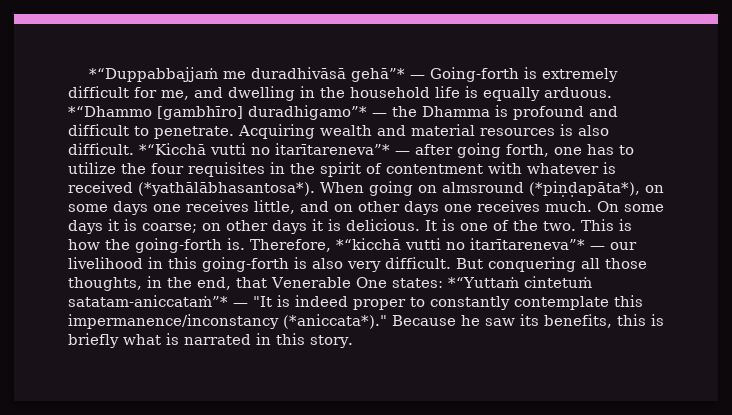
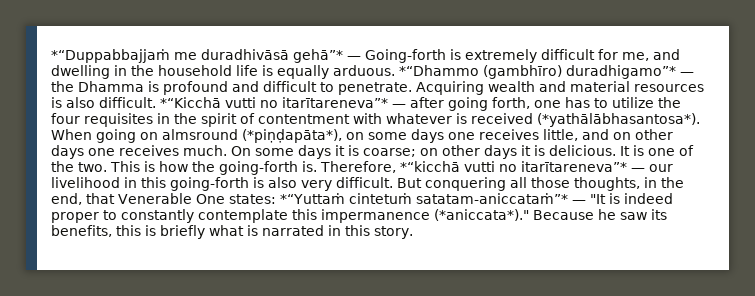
- *“Dhammo [gambhīro] duradhigamo”* — the Dhamma is profound and difficult to penetrate.
+ *“Dhammo (gambhīro) duradhigamo”* — the Dhamma is profound and difficult to penetrate.
- But conquering all those thoughts, in the end, that Venerable One states: *“Yuttaṁ cintetuṁ satatam-aniccataṁ”* — "It is indeed proper to constantly contemplate this impermanence/inconstancy (*aniccata*)."
+ But conquering all those thoughts, in the end, that Venerable One states: *“Yuttaṁ cintetuṁ satatam-aniccataṁ”* — "It is indeed proper to constantly contemplate this impermanence (*aniccata*)."

